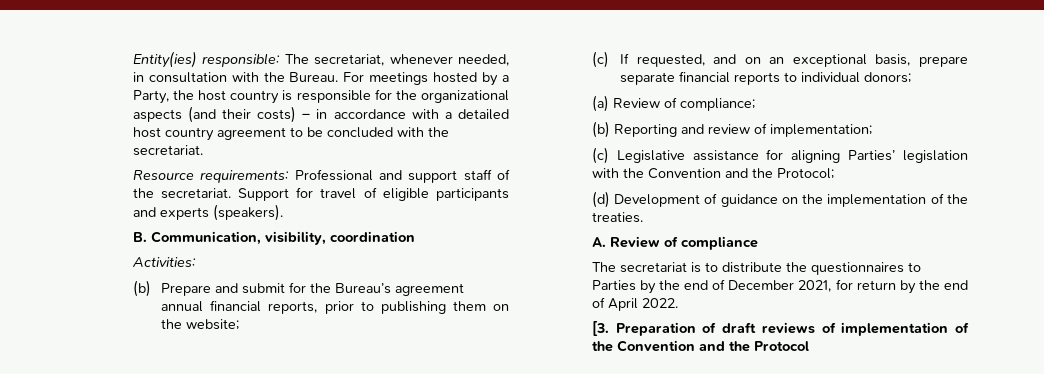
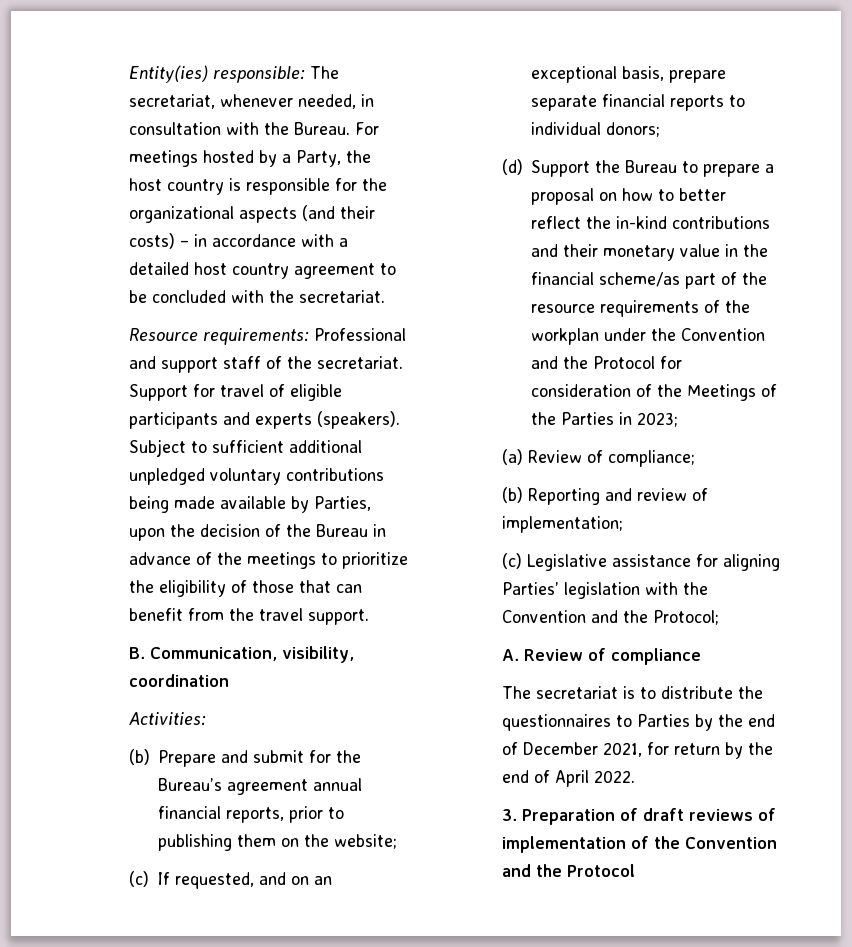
+ Subject to sufficient additional unpledged voluntary contributions being made available by Parties, upon the decision of the Bureau in advance of the meetings to prioritize the eligibility of those that can benefit from the travel support.
+ (d) Support the Bureau to prepare a proposal on how to better reflect the in-kind contributions and their monetary value in the financial scheme/as part of the resource requirements of the workplan under the Convention and the Protocol for consideration of the Meetings of the Parties in 2023;
- (d) Development of guidance on the implementation of the treaties.
- [3. Preparation of draft reviews of implementation of the Convention and the Protocol
+ 3. Preparation of draft reviews of implementation of the Convention and the Protocol

